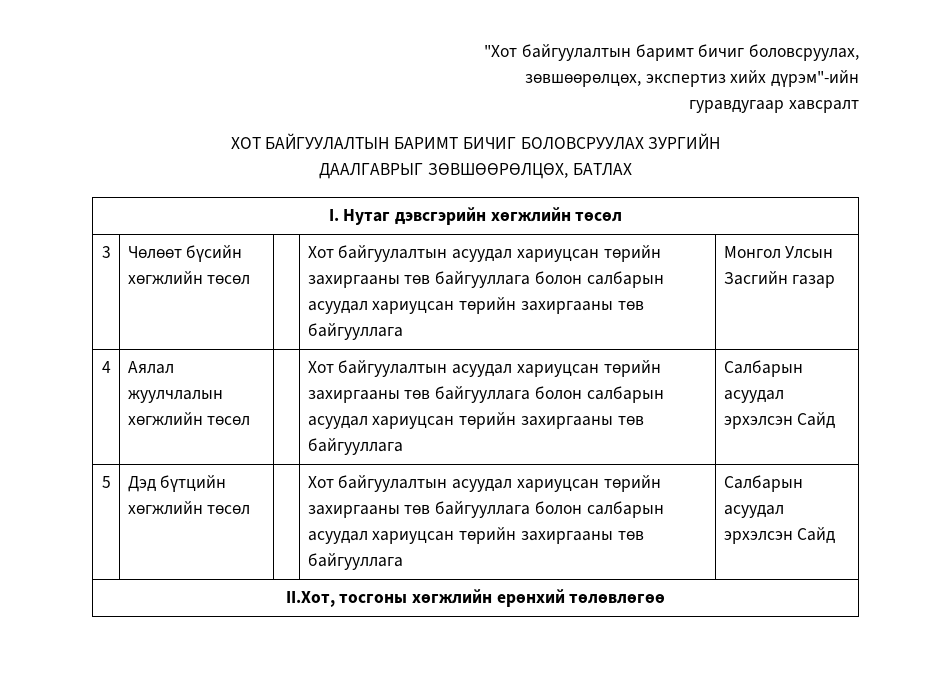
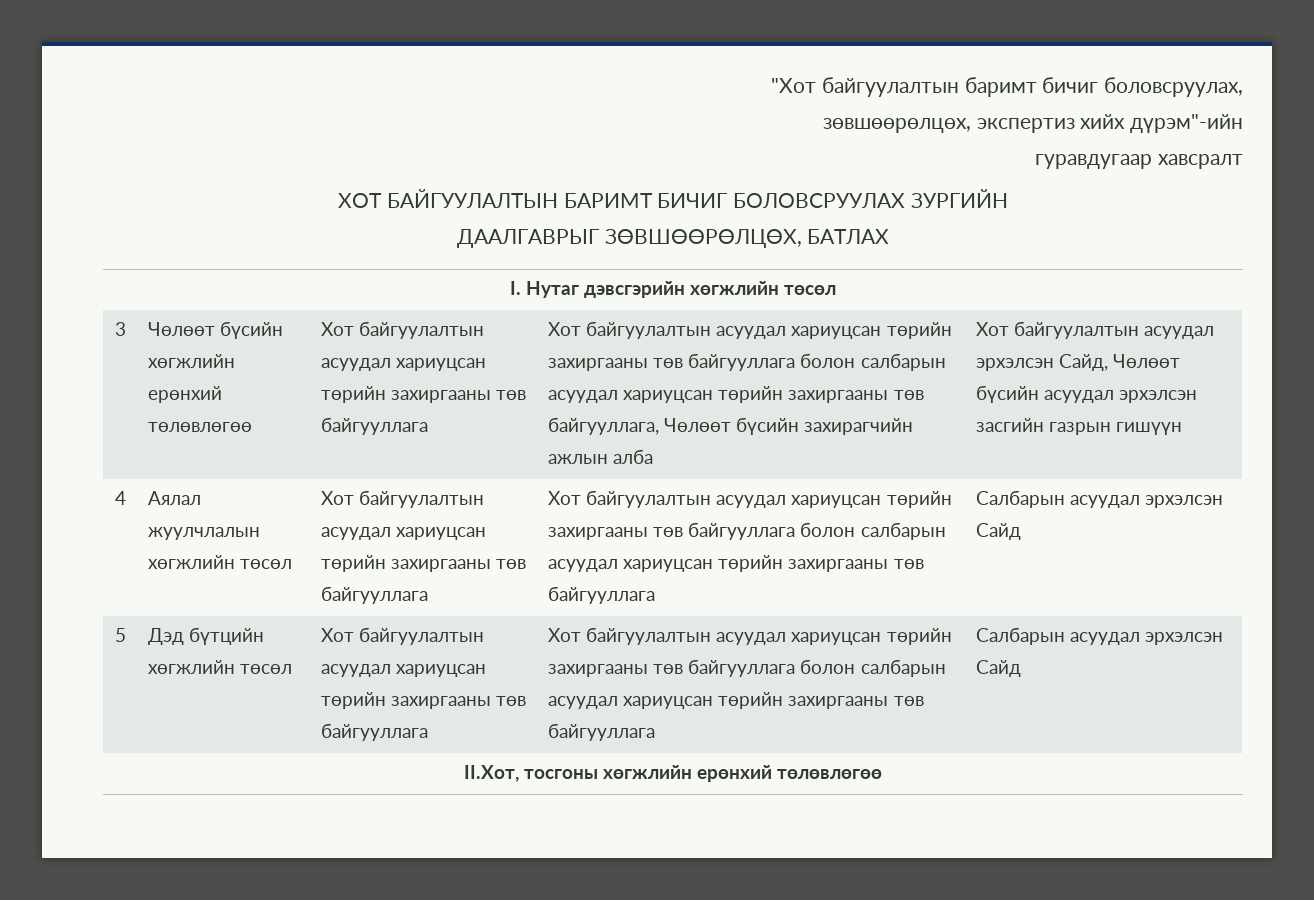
- Чөлөөт бүсийн хөгжлийн төсөл
+ Чөлөөт бүсийн хөгжлийн ерөнхий төлөвлөгөө | Хот байгуулалтын асуудал хариуцсан төрийн захиргааны төв байгууллага
- Хот байгуулалтын асуудал хариуцсан төрийн захиргааны төв байгууллага болон салбарын асуудал хариуцсан төрийн захиргааны төв байгууллага | Монгол Улсын Засгийн газар
+ Хот байгуулалтын асуудал хариуцсан төрийн захиргааны төв байгууллага болон салбарын асуудал хариуцсан төрийн захиргааны төв байгууллага, Чөлөөт бүсийн захирагчийн ажлын алба | Хот байгуулалтын асуудал эрхэлсэн Сайд, Чөлөөт бүсийн асуудал эрхэлсэн засгийн газрын гишүүн
- 4 | Аялал жуулчлалын хөгжлийн төсөл | | Хот байгуулалтын асуудал хариуцсан төрийн захиргааны төв байгууллага болон салбарын асуудал хариуцсан төрийн захиргааны төв байгууллага | Салбарын асуудал эрхэлсэн Сайд
+ 4 | Аялал жуулчлалын хөгжлийн төсөл | Хот байгуулалтын асуудал хариуцсан төрийн захиргааны төв байгууллага | Хот байгуулалтын асуудал хариуцсан төрийн захиргааны төв байгууллага болон салбарын асуудал хариуцсан төрийн захиргааны төв байгууллага | Салбарын асуудал эрхэлсэн Сайд
- 5 | Дэд бүтцийн хөгжлийн төсөл | | Хот байгуулалтын асуудал хариуцсан төрийн захиргааны төв байгууллага болон салбарын асуудал хариуцсан төрийн захиргааны төв байгууллага | Салбарын асуудал эрхэлсэн Сайд
+ 5 | Дэд бүтцийн хөгжлийн төсөл | Хот байгуулалтын асуудал хариуцсан төрийн захиргааны төв байгууллага | Хот байгуулалтын асуудал хариуцсан төрийн захиргааны төв байгууллага болон салбарын асуудал хариуцсан төрийн захиргааны төв байгууллага | Салбарын асуудал эрхэлсэн Сайд

